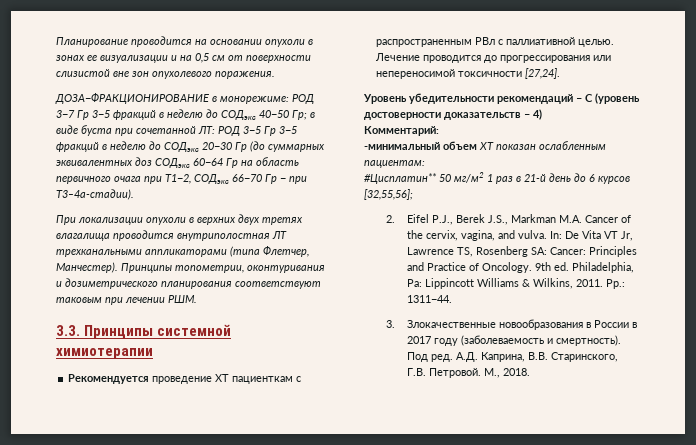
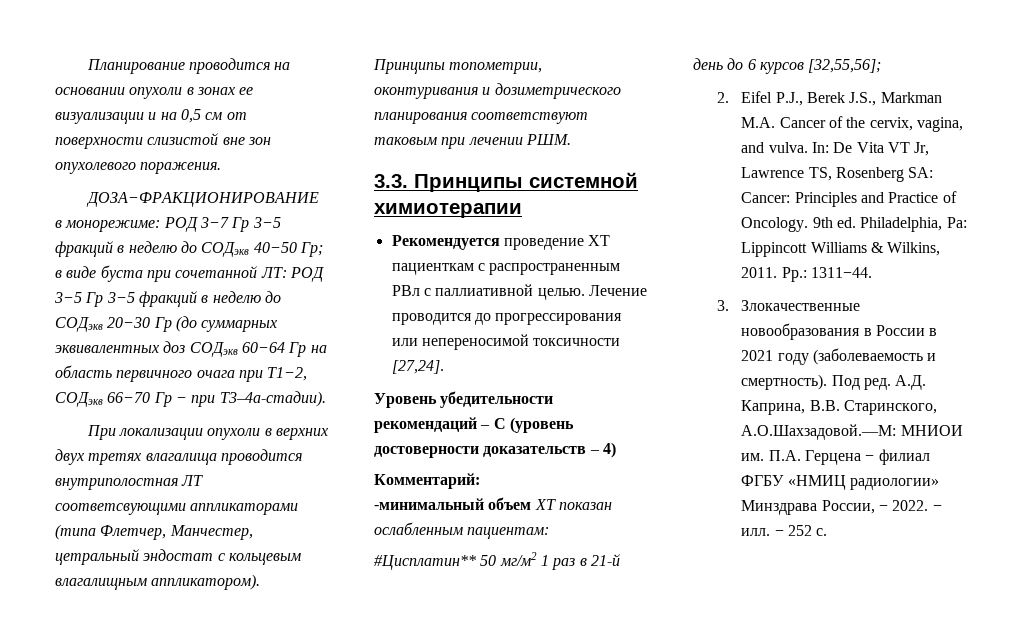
- При локализации опухоли в верхних двух третях влагалища проводится внутриполостная ЛТ трехканальными аппликаторами (типа Флетчер, Манчестер).
+ При локализации опухоли в верхних двух третях влагалища проводится внутриполостная ЛТ соответсвующими аппликаторами (типа Флетчер, Манчестер, цетральный эндостат с кольцевым влагалищным аппликатором).
- 3. Злокачественные новообразования в России в 2017 году (заболеваемость и смертность).
+ 3. Злокачественные новообразования в России в 2021 году (заболеваемость и смертность).
- А.Д. Каприна, В.В. Старинского, Г.В. Петровой. М., 2018.
+ А.Д. Каприна, В.В. Старинского, А.О.Шахзадовой.—М: МНИОИ им. П.А. Герцена − филиал ФГБУ «НМИЦ радиологии» Минздрава России, − 2022. − илл. − 252 с.

